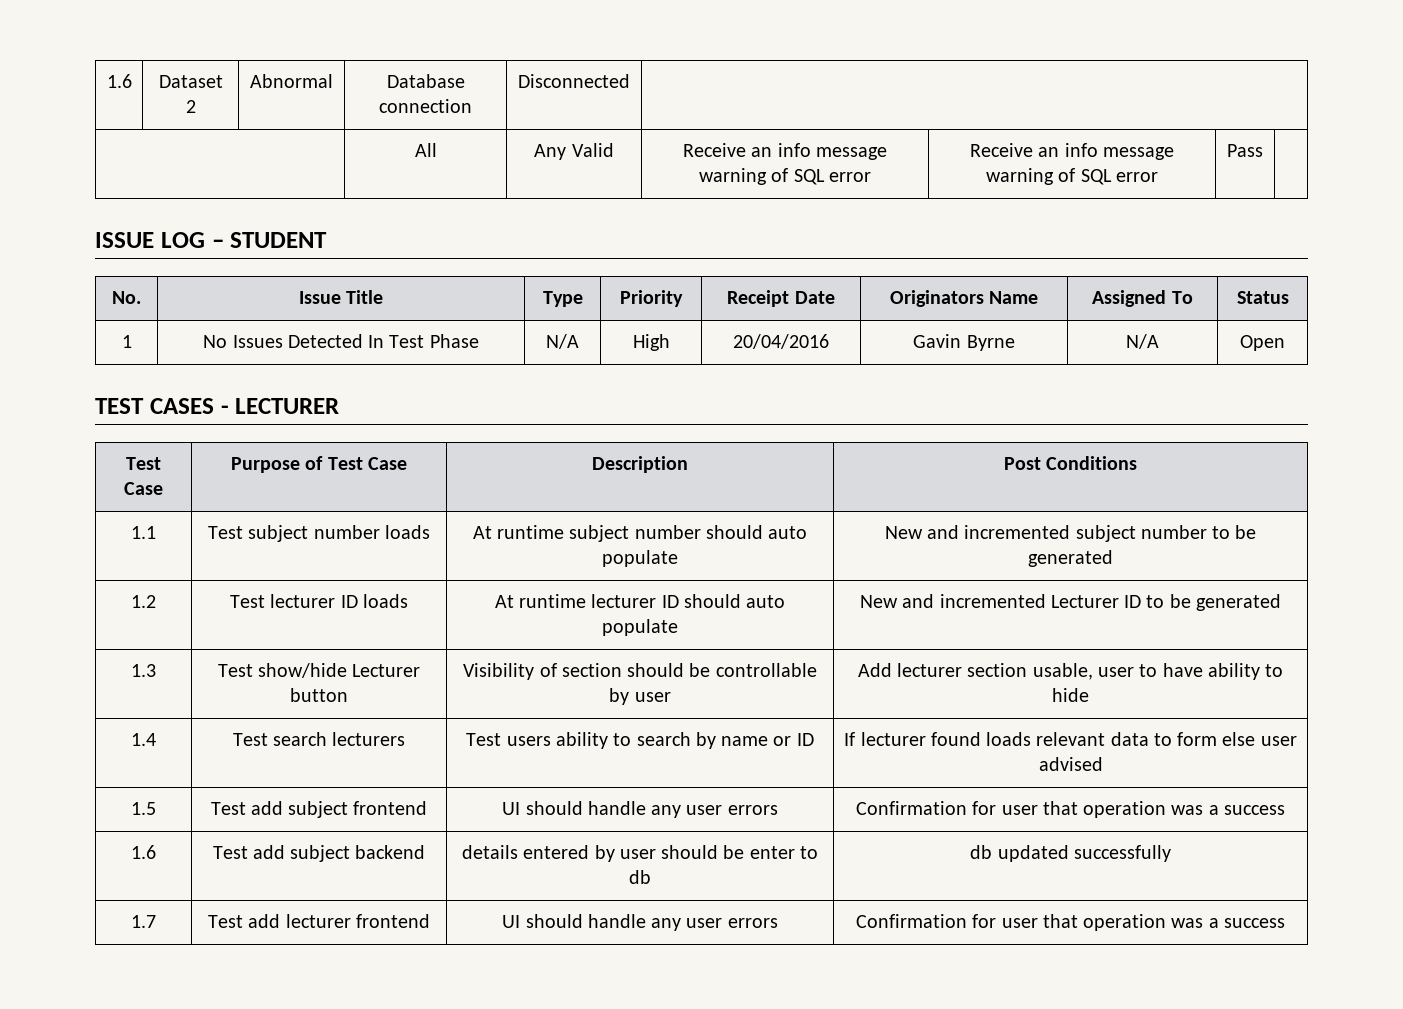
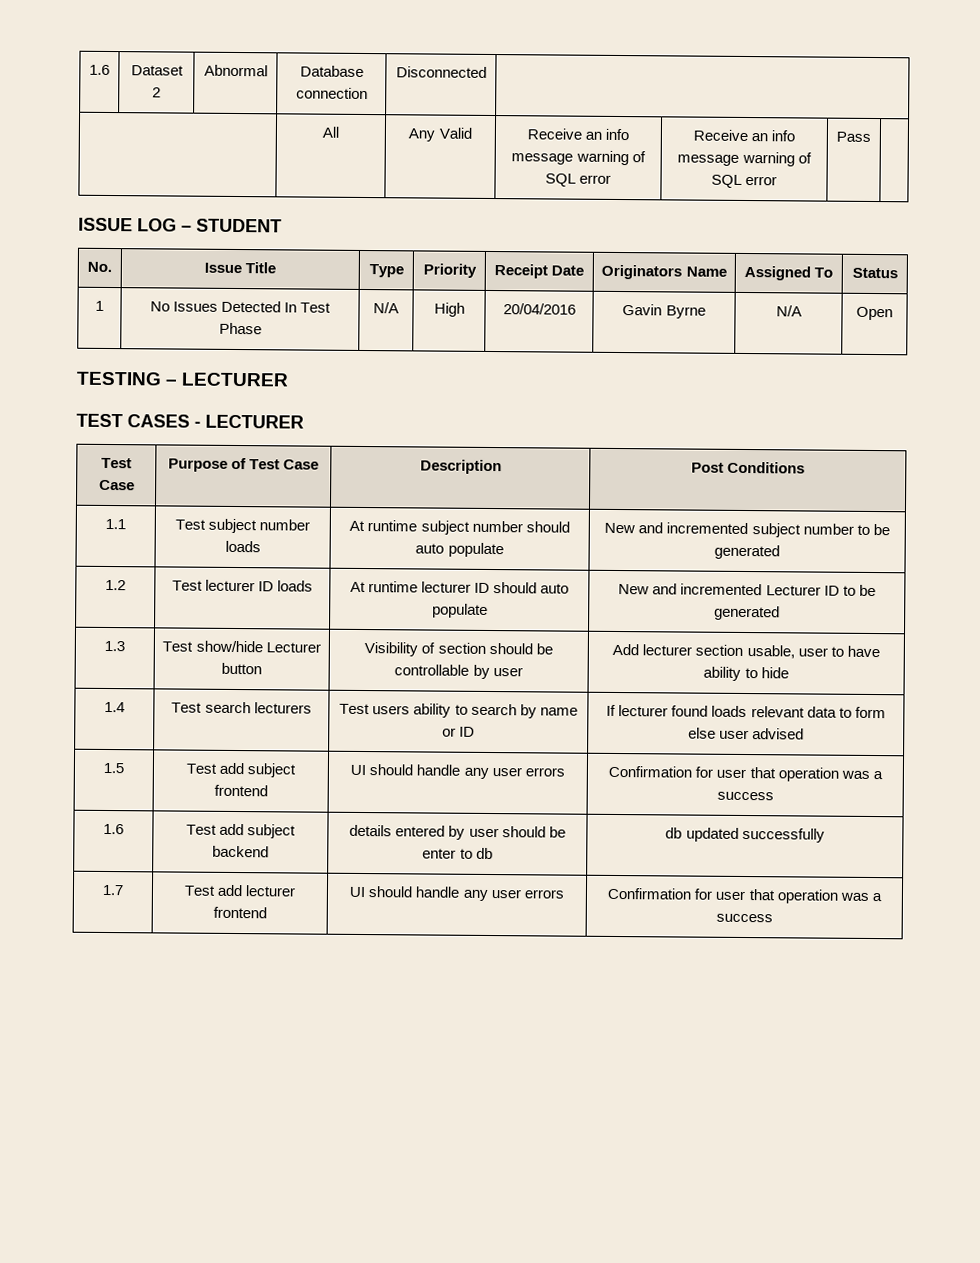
+ TESTING – LECTURER

